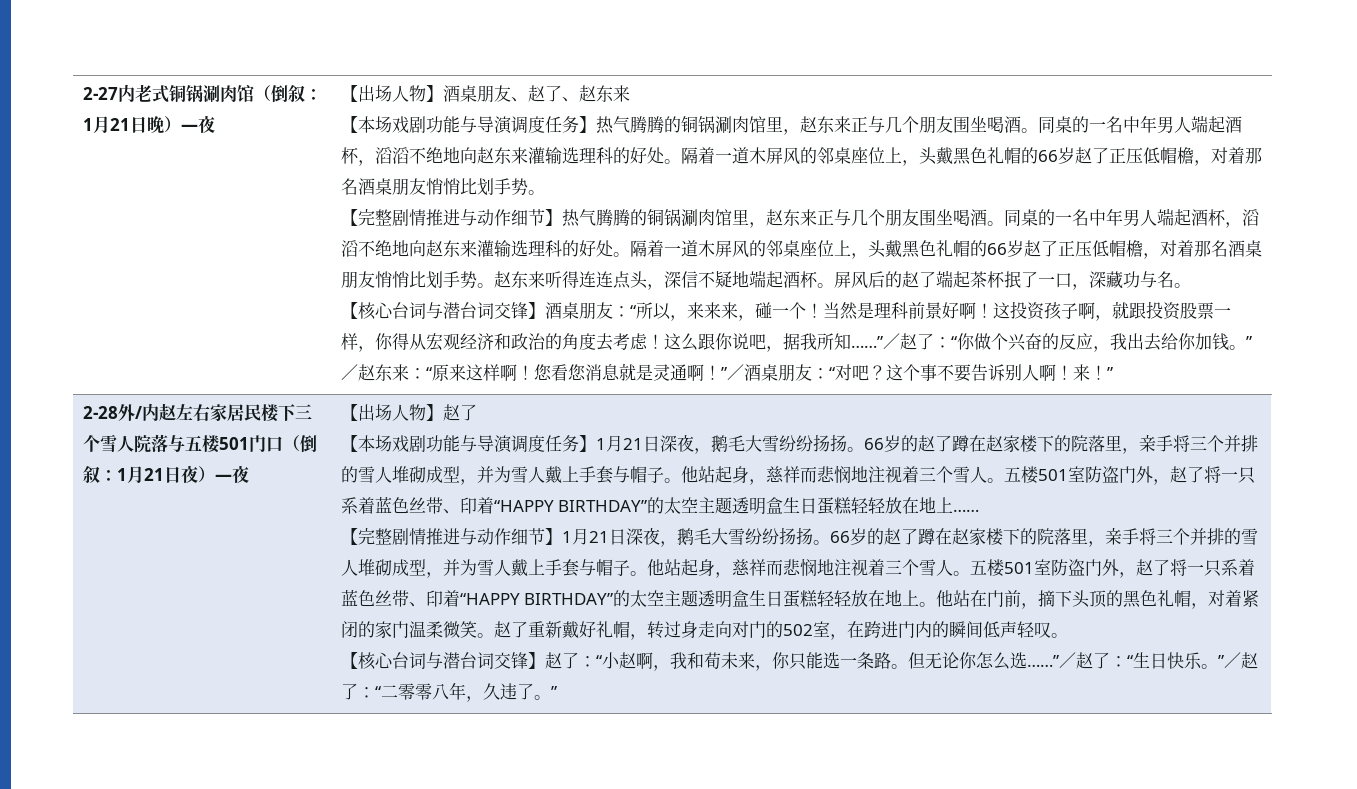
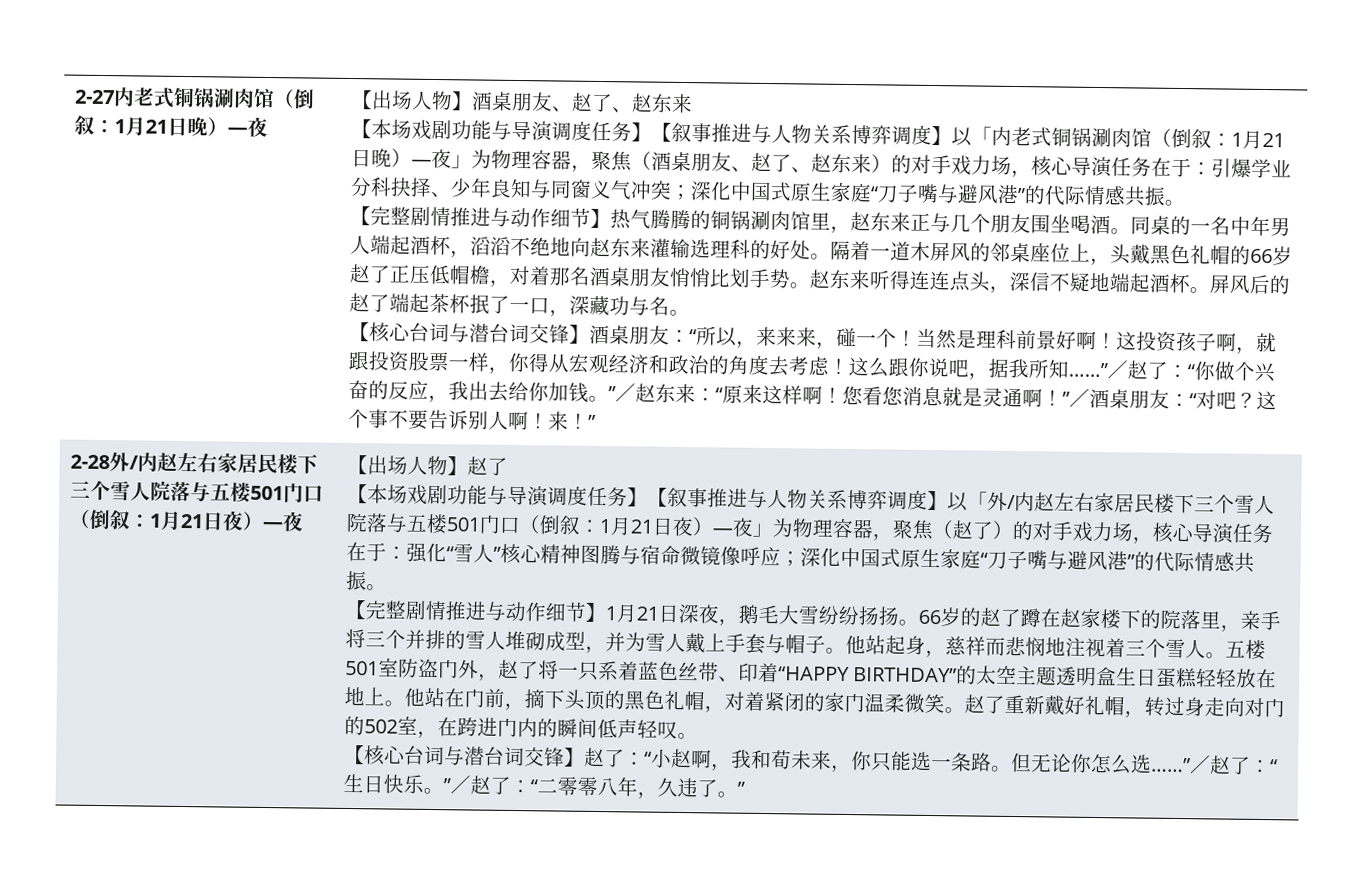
- 【本场戏剧功能与导演调度任务】热气腾腾的铜锅涮肉馆里，赵东来正与几个朋友围坐喝酒。同桌的一名中年男人端起酒杯，滔滔不绝地向赵东来灌输选理科的好处。隔着一道木屏风的邻桌座位上，头戴黑色礼帽的66岁赵了正压低帽檐，对着那名酒桌朋友悄悄比划手势。
+ 【本场戏剧功能与导演调度任务】【叙事推进与人物关系博弈调度】以「内老式铜锅涮肉馆（倒叙：1月21日晚）—夜」为物理容器，聚焦（酒桌朋友、赵了、赵东来）的对手戏力场，核心导演任务在于：引爆学业分科抉择、少年良知与同窗义气冲突；深化中国式原生家庭“刀子嘴与避风港”的代际情感共振。
- 【本场戏剧功能与导演调度任务】1月21日深夜，鹅毛大雪纷纷扬扬。66岁的赵了蹲在赵家楼下的院落里，亲手将三个并排的雪人堆砌成型，并为雪人戴上手套与帽子。他站起身，慈祥而悲悯地注视着三个雪人。五楼501室防盗门外，赵了将一只系着蓝色丝带、印着“HAPPY BIRTHDAY”的太空主题透明盒生日蛋糕轻轻放在地上……
+ 【本场戏剧功能与导演调度任务】【叙事推进与人物关系博弈调度】以「外/内赵左右家居民楼下三个雪人院落与五楼501门口（倒叙：1月21日夜）—夜」为物理容器，聚焦（赵了）的对手戏力场，核心导演任务在于：强化“雪人”核心精神图腾与宿命微镜像呼应；深化中国式原生家庭“刀子嘴与避风港”的代际情感共振。

